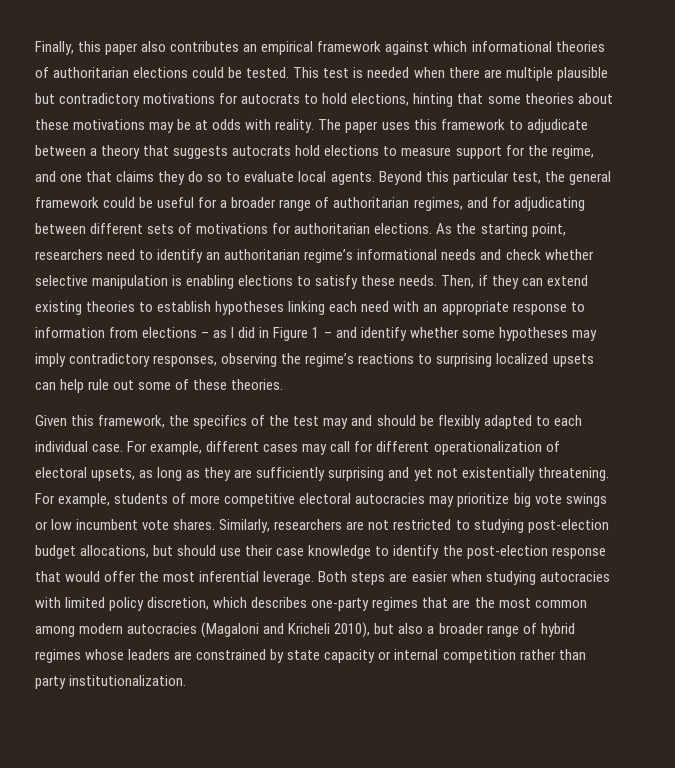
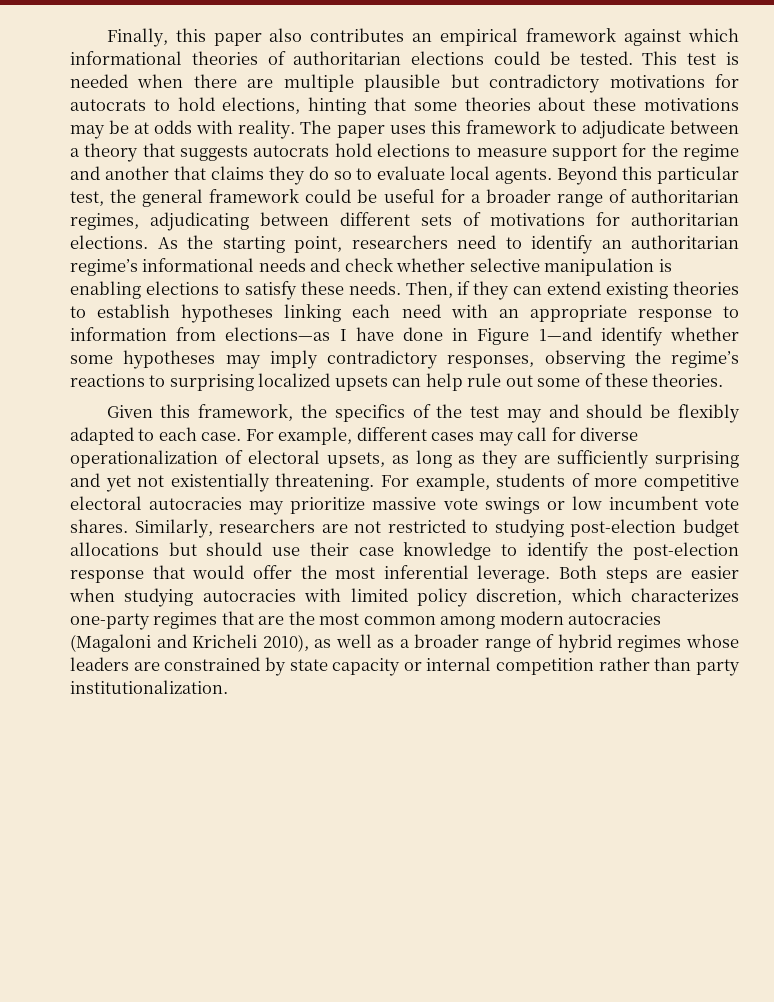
- The paper uses this framework to adjudicate between a theory that suggests autocrats hold elections to measure support for the regime, and one that claims they do so to evaluate local agents.
+ The paper uses this framework to adjudicate between a theory that suggests autocrats hold elections to measure support for the regime and another that claims they do so to evaluate local agents.
- Beyond this particular test, the general framework could be useful for a broader range of authoritarian regimes, and for adjudicating between different sets of motivations for authoritarian elections.
+ Beyond this particular test, the general framework could be useful for a broader range of authoritarian regimes, adjudicating between different sets of motivations for authoritarian elections.
- Then, if they can extend existing theories to establish hypotheses linking each need with an appropriate response to information from elections – as I did in Figure 1 – and identify whether some hypotheses may imply contradictory responses, observing the regime’s reactions to surprising localized upsets can help rule out some of these theories.
+ Then, if they can extend existing theories to establish hypotheses linking each need with an appropriate response to information from elections—as I have done in Figure 1—and identify whether some hypotheses may imply contradictory responses, observing the regime’s reactions to surprising localized upsets can help rule out some of these theories.
- Given this framework, the specifics of the test may and should be flexibly adapted to each individual case.
+ Given this framework, the specifics of the test may and should be flexibly adapted to each case.
- For example, different cases may call for different operationalization of electoral upsets, as long as they are sufficiently surprising and yet not existentially threatening.
+ For example, different cases may call for diverse operationalization of electoral upsets, as long as they are sufficiently surprising and yet not existentially threatening.
- For example, students of more competitive electoral autocracies may prioritize big vote swings or low incumbent vote shares.
+ For example, students of more competitive electoral autocracies may prioritize massive vote swings or low incumbent vote shares.
- Similarly, researchers are not restricted to studying post-election budget allocations, but should use their case knowledge to identify the post-election response that would offer the most inferential leverage.
+ Similarly, researchers are not restricted to studying post-election budget allocations but should use their case knowledge to identify the post-election response that would offer the most inferential leverage.
- Both steps are easier when studying autocracies with limited policy discretion, which describes one-party regimes that are the most common among modern autocracies (Magaloni and Kricheli 2010), but also a broader range of hybrid regimes whose leaders are constrained by state capacity or internal competition rather than party institutionalization.
+ Both steps are easier when studying autocracies with limited policy discretion, which characterizes one-party regimes that are the most common among modern autocracies (Magaloni and Kricheli 2010), as well as a broader range of hybrid regimes whose leaders are constrained by state capacity or internal competition rather than party institutionalization.

